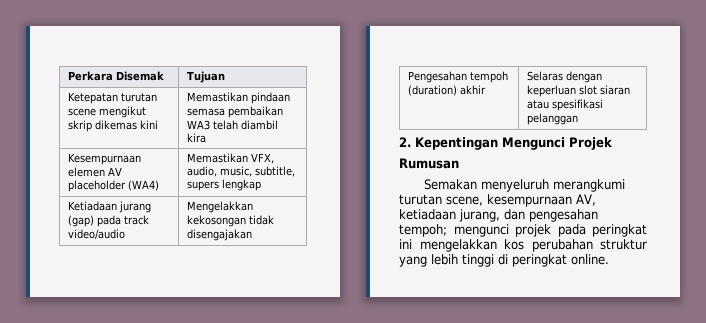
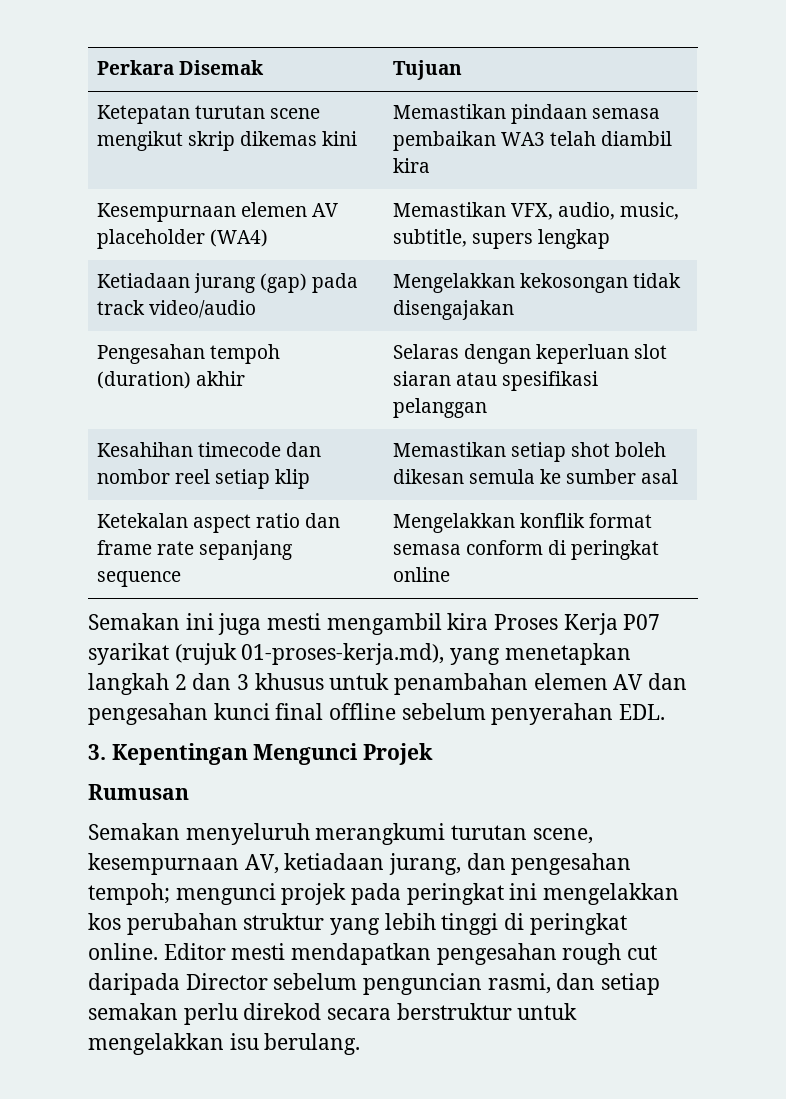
- 2. Kepentingan Mengunci Projek
+ Kesahihan timecode dan nombor reel setiap klip | Memastikan setiap shot boleh dikesan semula ke sumber asal
+ Ketekalan aspect ratio dan frame rate sepanjang sequence | Mengelakkan konflik format semasa conform di peringkat online
+ Semakan ini juga mesti mengambil kira Proses Kerja P07 syarikat (rujuk 01-proses-kerja.md), yang menetapkan langkah 2 dan 3 khusus untuk penambahan elemen AV dan pengesahan kunci final offline sebelum penyerahan EDL.
+ 3. Kepentingan Mengunci Projek
+ Editor mesti mendapatkan pengesahan rough cut daripada Director sebelum penguncian rasmi, dan setiap semakan perlu direkod secara berstruktur untuk mengelakkan isu berulang.

